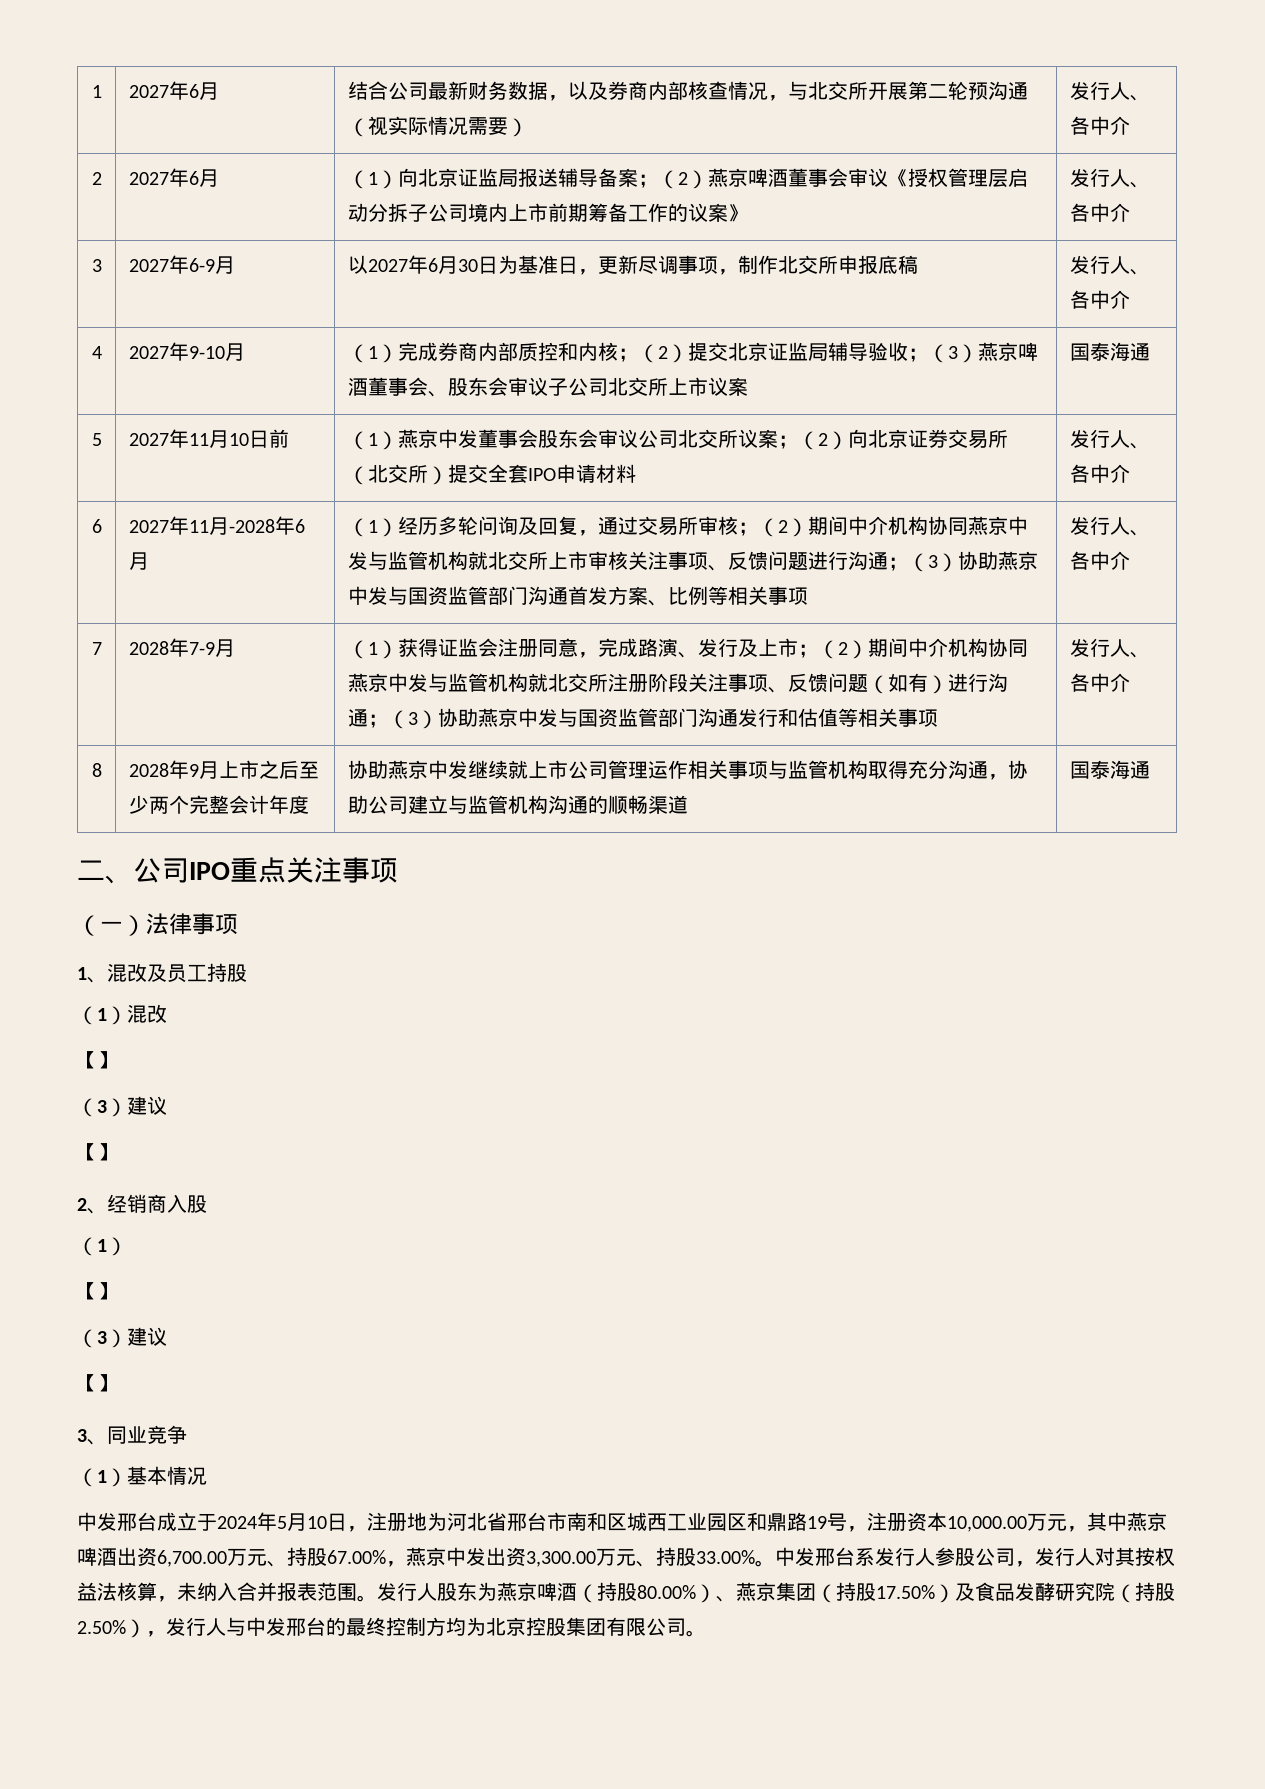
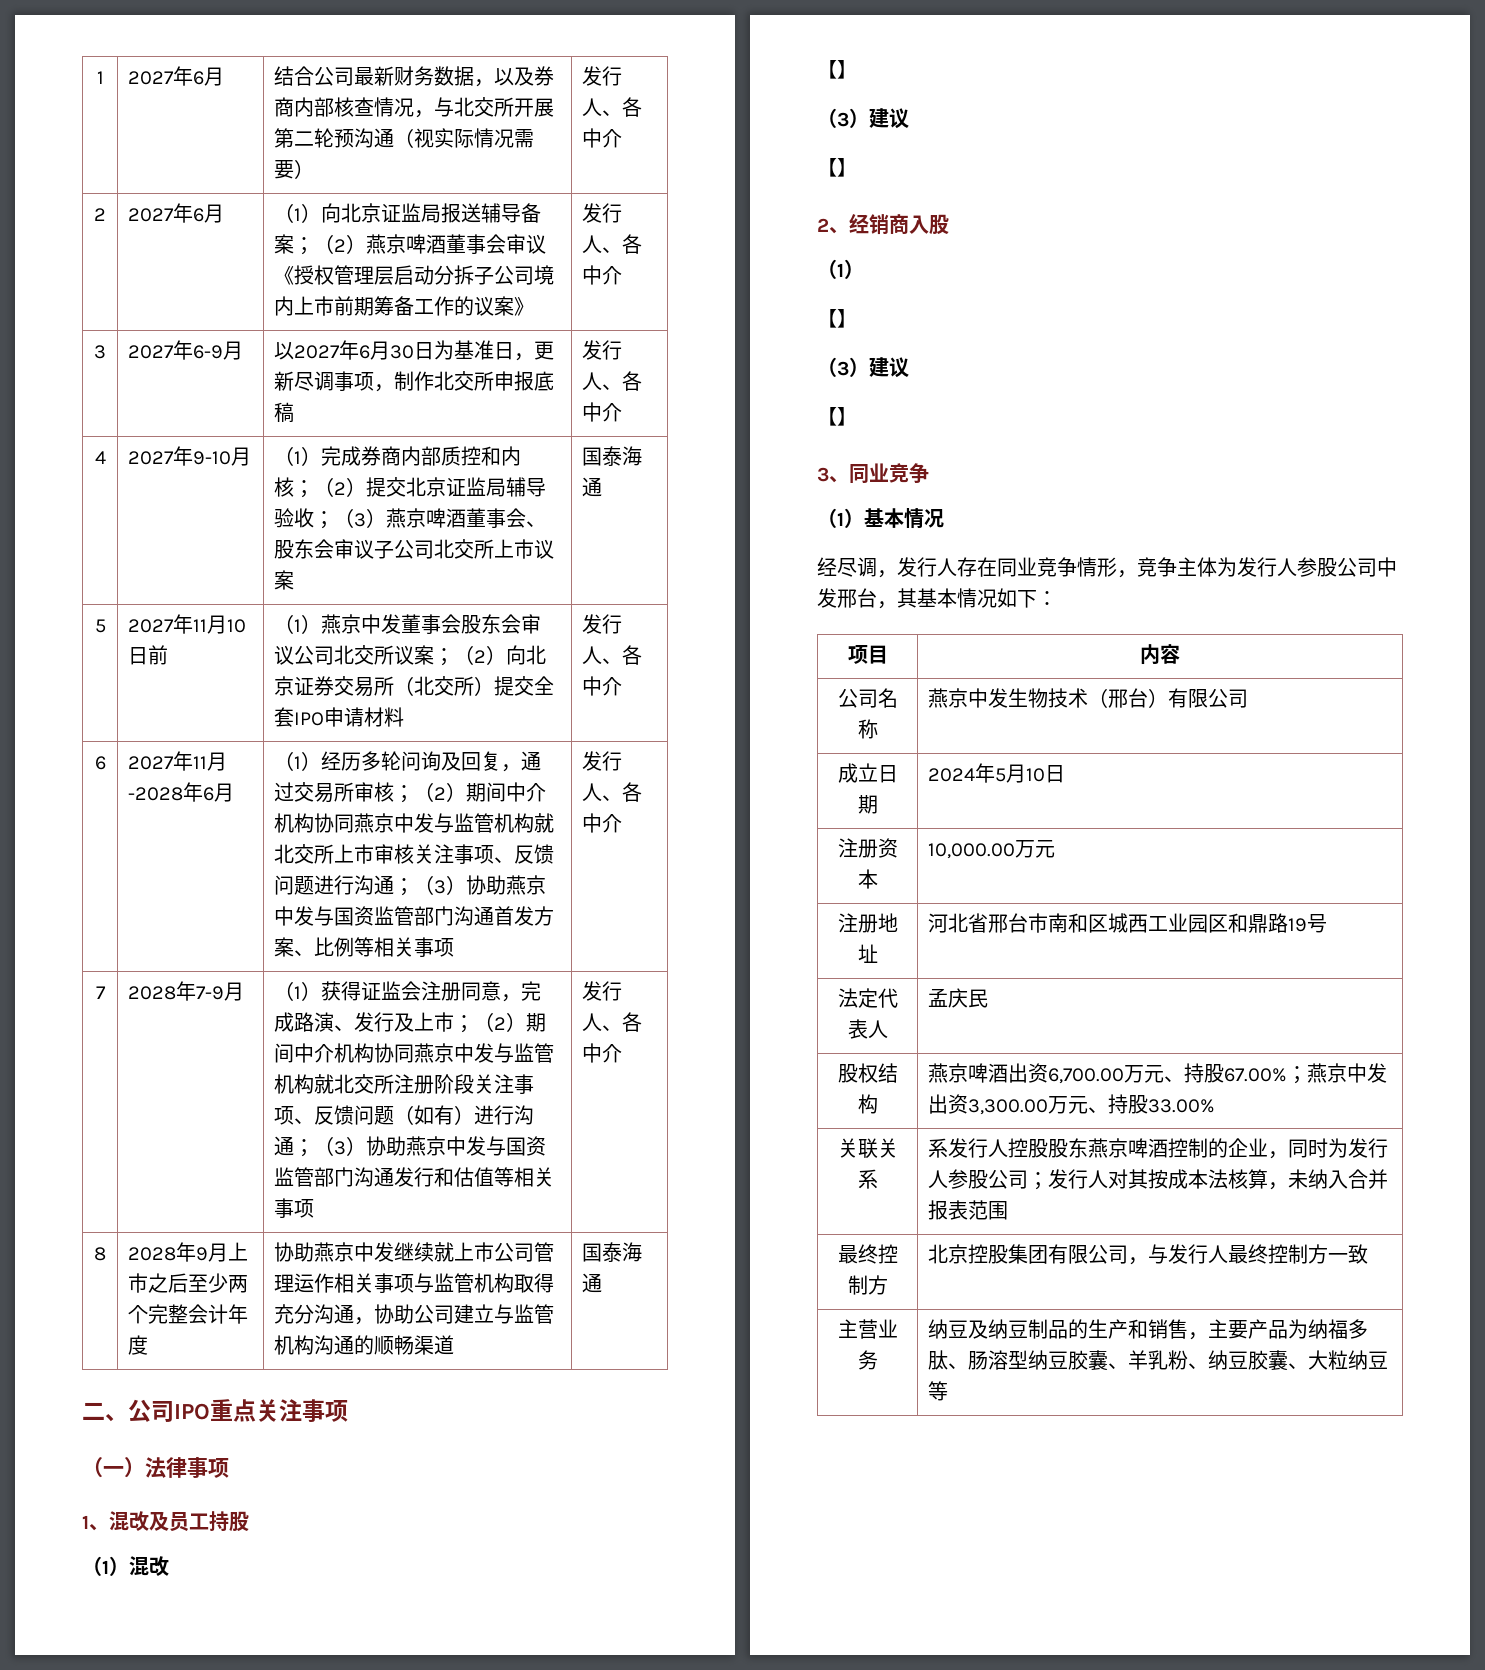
- 中发邢台成立于2024年5月10日，注册地为河北省邢台市南和区城西工业园区和鼎路19号，注册资本10,000.00万元，其中燕京啤酒出资6,700.00万元、持股67.00%，燕京中发出资3,300.00万元、持股33.00%。中发邢台系发行人参股公司，发行人对其按权益法核算，未纳入合并报表范围。发行人股东为燕京啤酒（持股80.00%）、燕京集团（持股17.50%）及食品发酵研究院（持股2.50%），发行人与中发邢台的最终控制方均为北京控股集团有限公司。
+ 经尽调，发行人存在同业竞争情形，竞争主体为发行人参股公司中发邢台，其基本情况如下：
+ 项目 | 内容
+ 公司名称 | 燕京中发生物技术（邢台）有限公司
+ 成立日期 | 2024年5月10日
+ 注册资本 | 10,000.00万元
+ 注册地址 | 河北省邢台市南和区城西工业园区和鼎路19号
+ 法定代表人 | 孟庆民
+ 股权结构 | 燕京啤酒出资6,700.00万元、持股67.00%；燕京中发出资3,300.00万元、持股33.00%
+ 关联关系 | 系发行人控股股东燕京啤酒控制的企业，同时为发行人参股公司；发行人对其按成本法核算，未纳入合并报表范围
+ 最终控制方 | 北京控股集团有限公司，与发行人最终控制方一致
+ 主营业务 | 纳豆及纳豆制品的生产和销售，主要产品为纳福多肽、肠溶型纳豆胶囊、羊乳粉、纳豆胶囊、大粒纳豆等

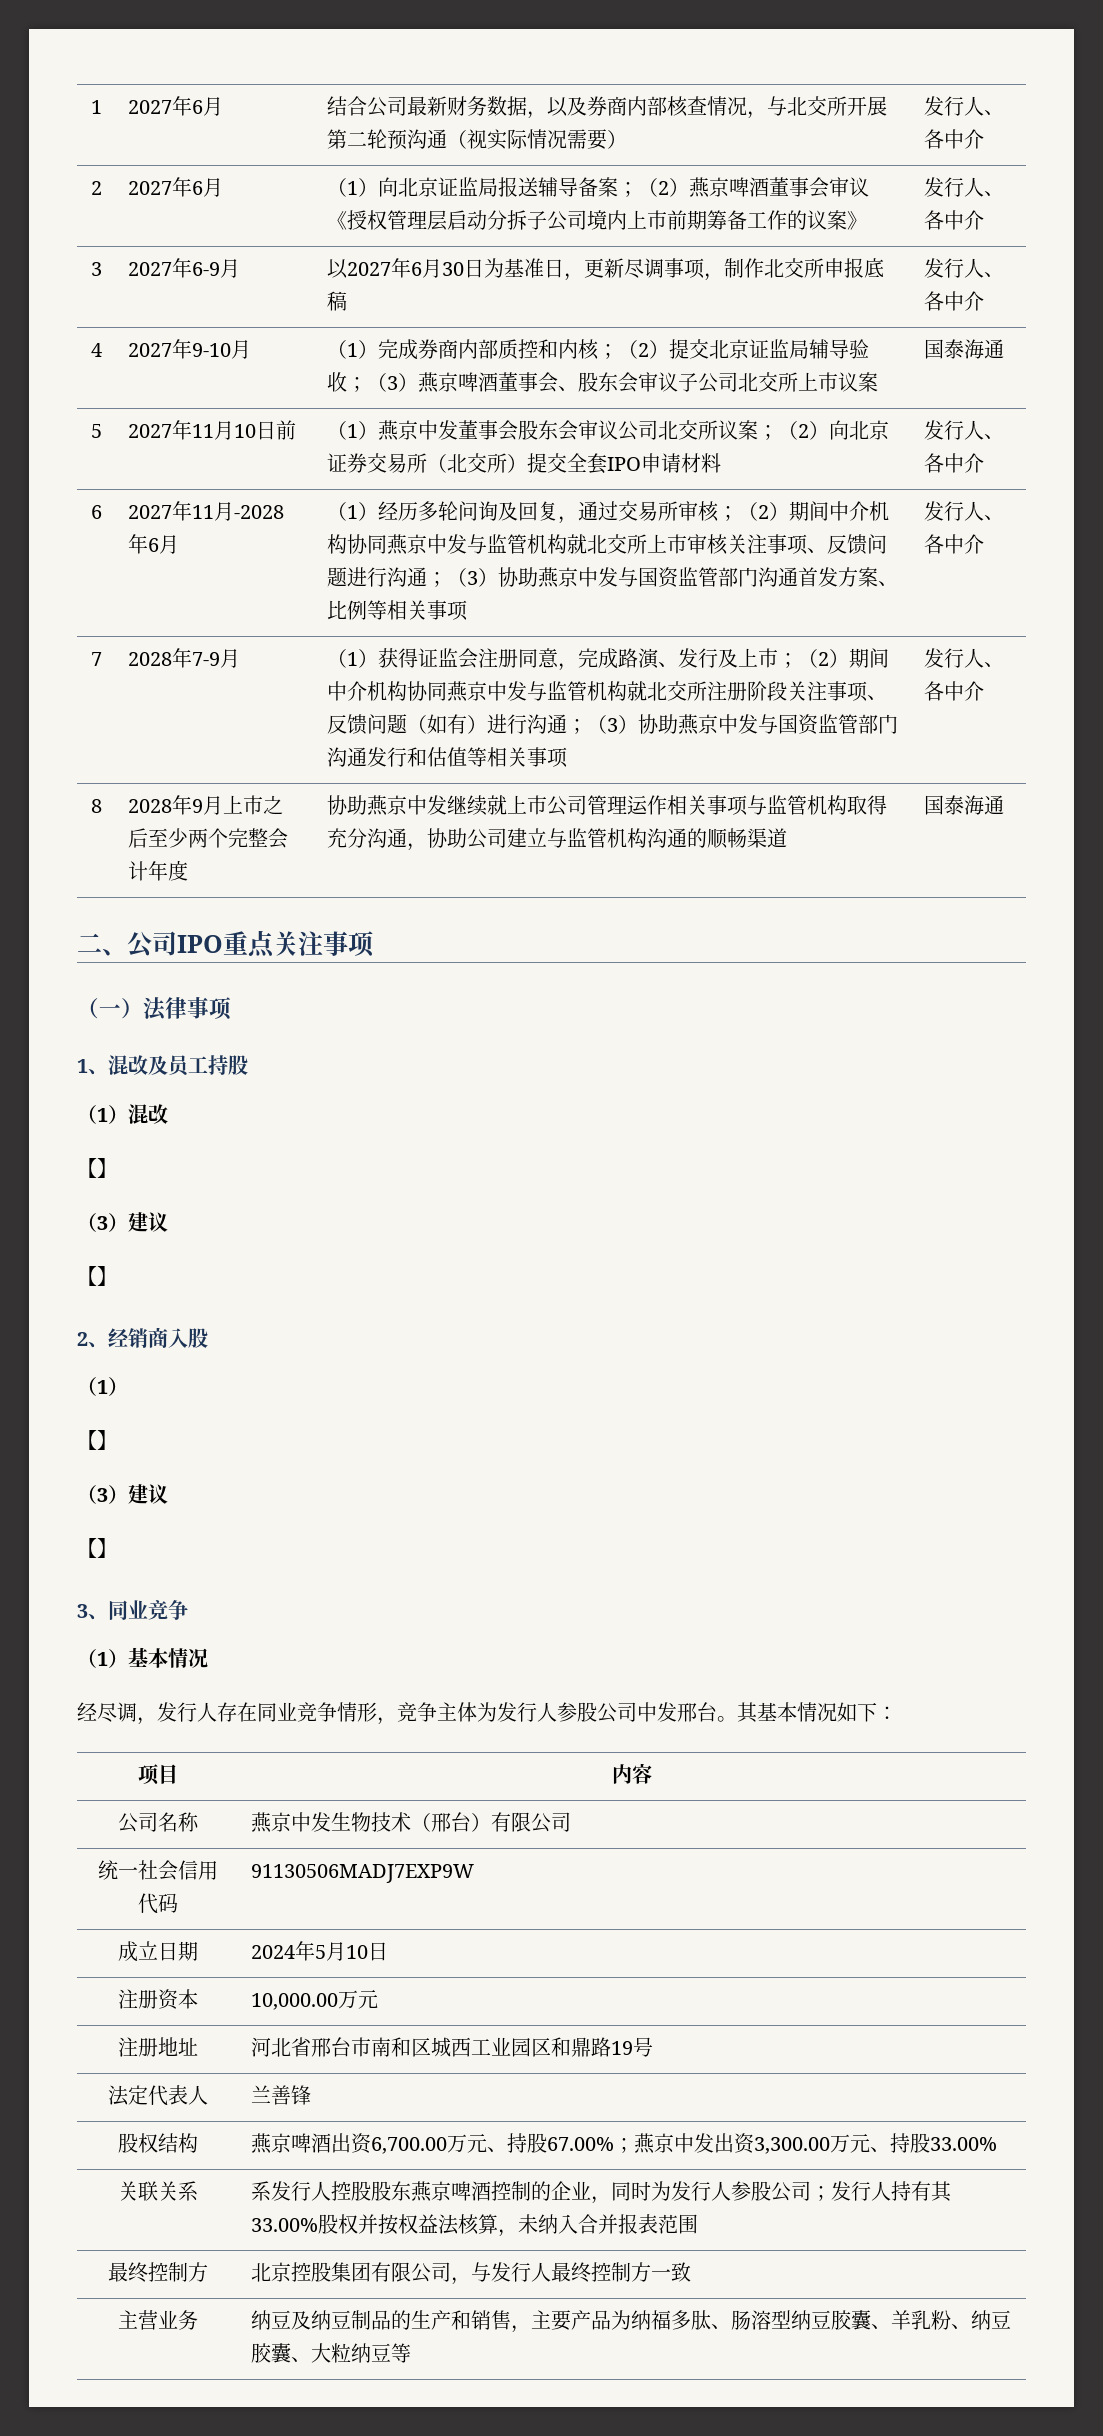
- 经尽调，发行人存在同业竞争情形，竞争主体为发行人参股公司中发邢台，其基本情况如下：
+ 经尽调，发行人存在同业竞争情形，竞争主体为发行人参股公司中发邢台。其基本情况如下：
+ 统一社会信用代码 | 91130506MADJ7EXP9W
- 法定代表人 | 孟庆民
+ 法定代表人 | 兰善锋
- 关联关系 | 系发行人控股股东燕京啤酒控制的企业，同时为发行人参股公司；发行人对其按成本法核算，未纳入合并报表范围
+ 关联关系 | 系发行人控股股东燕京啤酒控制的企业，同时为发行人参股公司；发行人持有其33.00%股权并按权益法核算，未纳入合并报表范围

